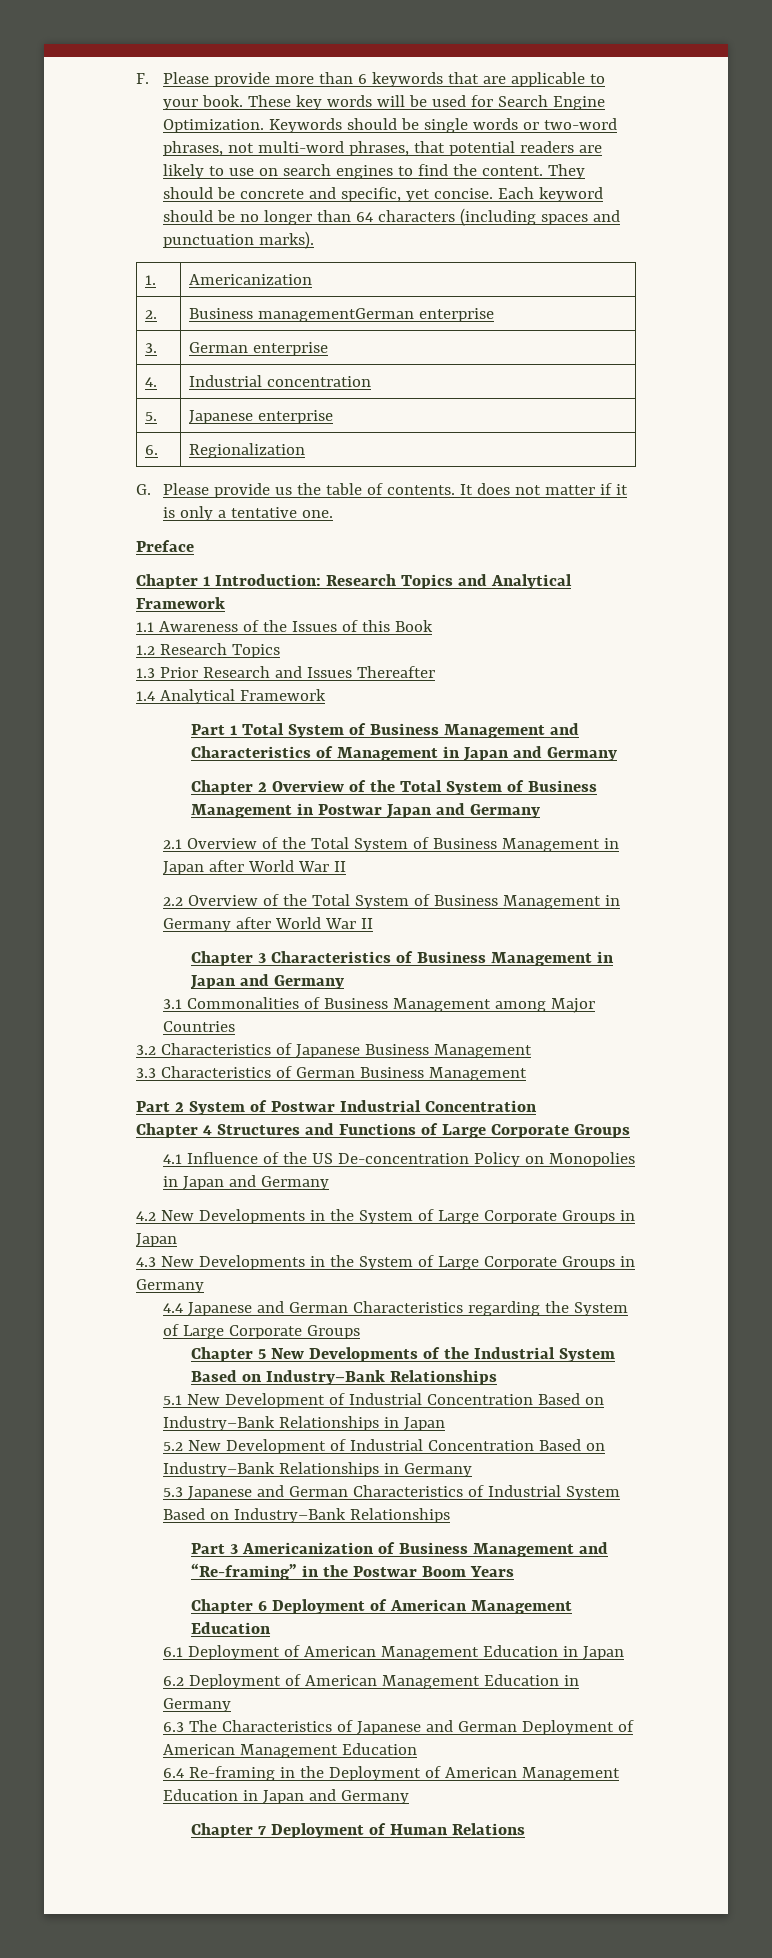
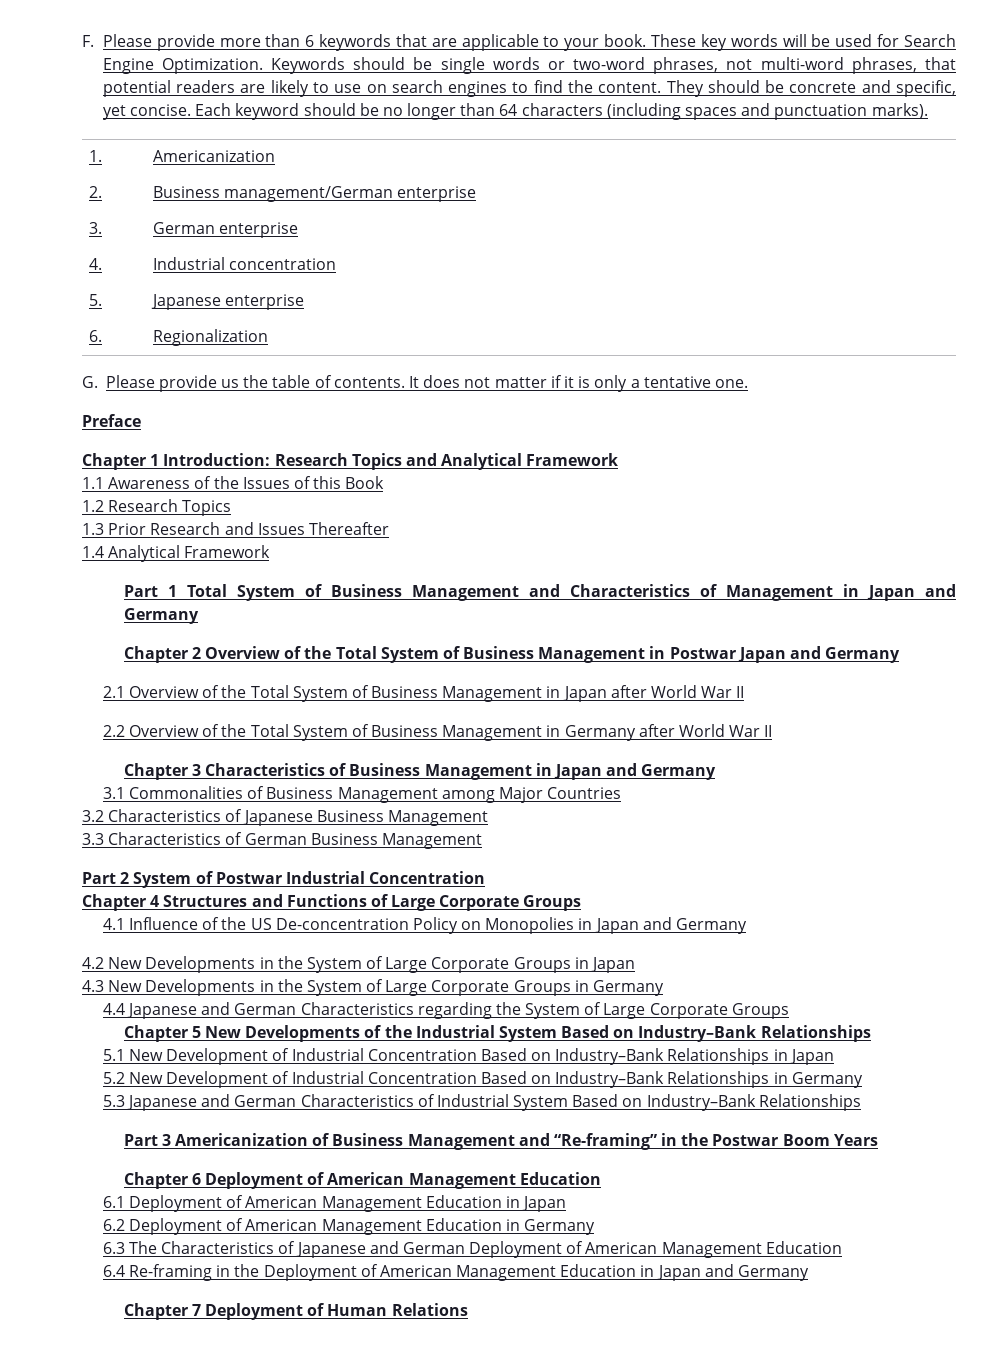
- 2. | Business managementGerman enterprise
+ 2. | Business management/German enterprise

